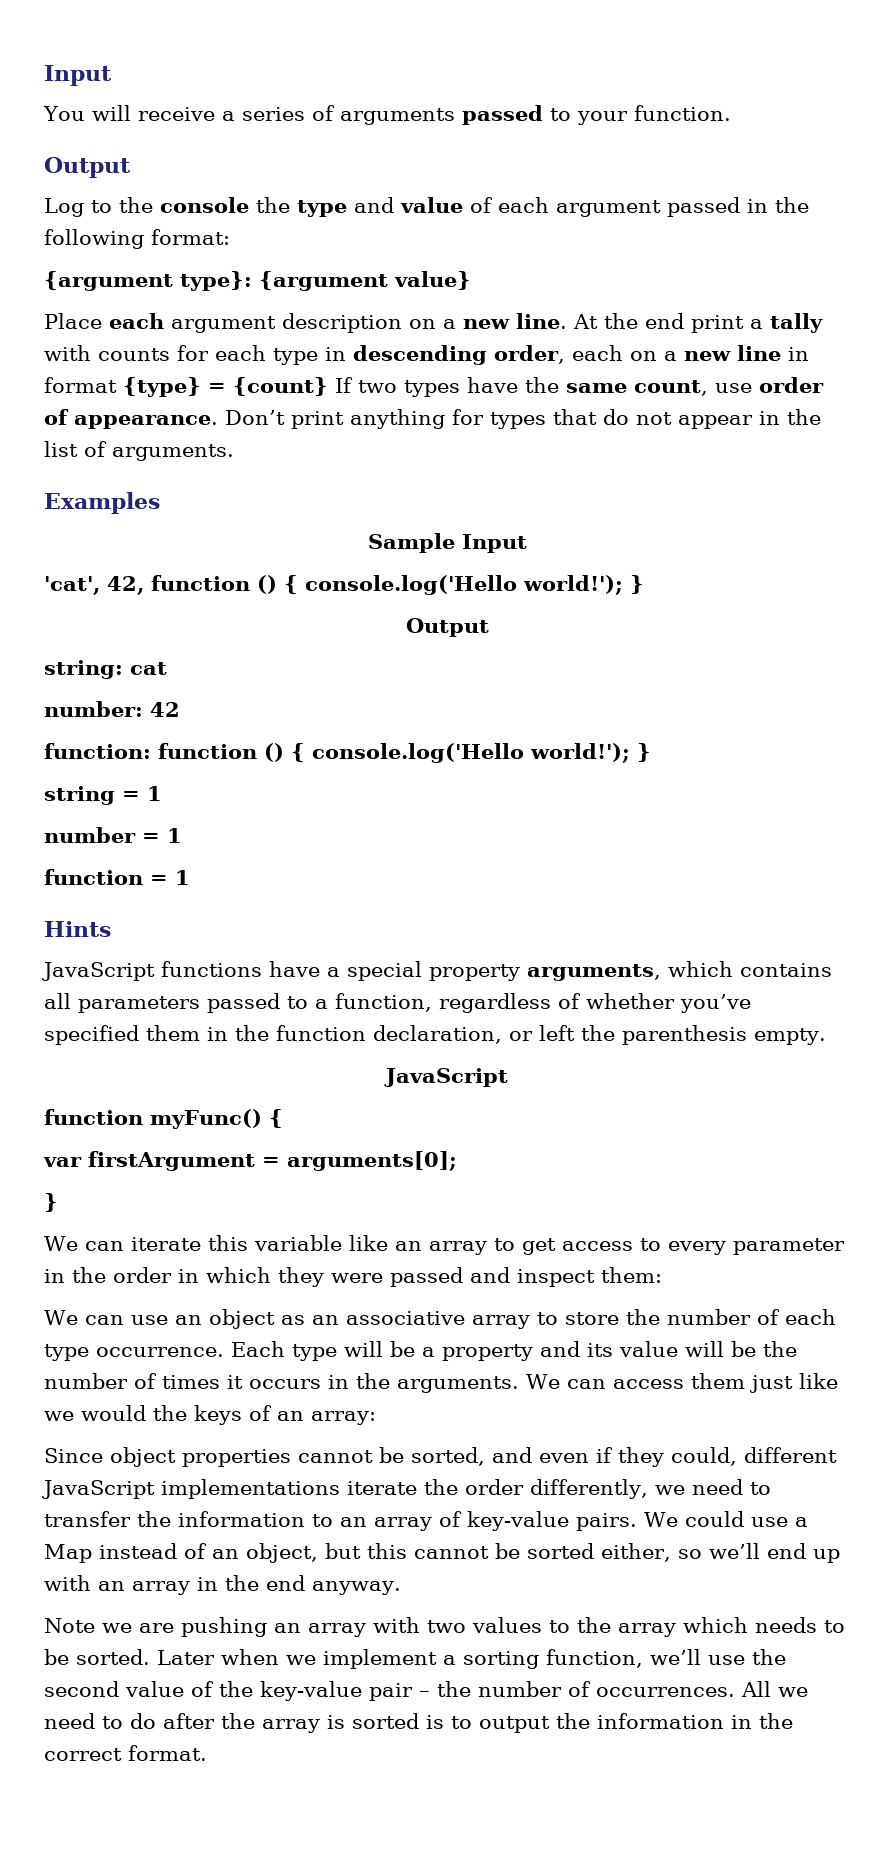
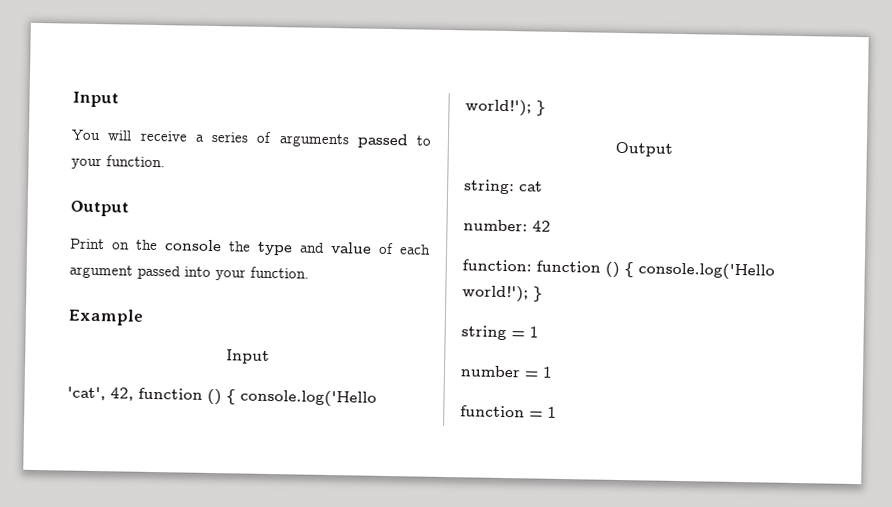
- Log to the console the type and value of each argument passed in the following format:
- {argument type}: {argument value}
- Place each argument description on a new line. At the end print a tally with counts for each type in descending order, each on a new line in format {type} = {count} If two types have the same count, use order of appearance. Don’t print anything for types that do not appear in the list of arguments.
- Examples
- Sample Input
+ Print on the console the type and value of each argument passed into your function.
+ Example
+ Input
- Hints
- JavaScript functions have a special property arguments, which contains all parameters passed to a function, regardless of whether you’ve specified them in the function declaration, or left the parenthesis empty.
- JavaScript
- function myFunc() {
- var firstArgument = arguments[0];
- }
- We can iterate this variable like an array to get access to every parameter in the order in which they were passed and inspect them:
- We can use an object as an associative array to store the number of each type occurrence. Each type will be a property and its value will be the number of times it occurs in the arguments. We can access them just like we would the keys of an array:
- Since object properties cannot be sorted, and even if they could, different JavaScript implementations iterate the order differently, we need to transfer the information to an array of key-value pairs. We could use a Map instead of an object, but this cannot be sorted either, so we’ll end up with an array in the end anyway.
- Note we are pushing an array with two values to the array which needs to be sorted. Later when we implement a sorting function, we’ll use the second value of the key-value pair – the number of occurrences. All we need to do after the array is sorted is to output the information in the correct format.

